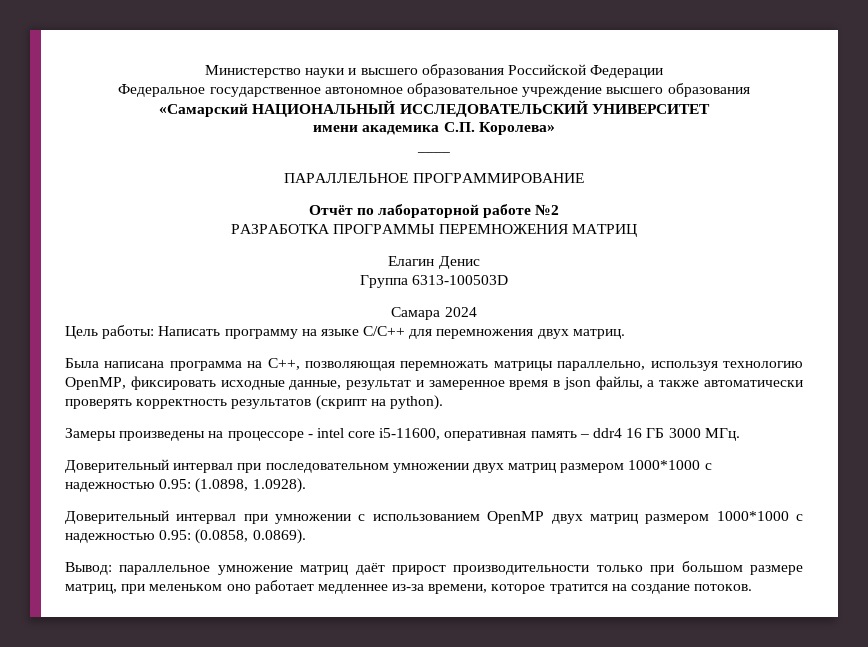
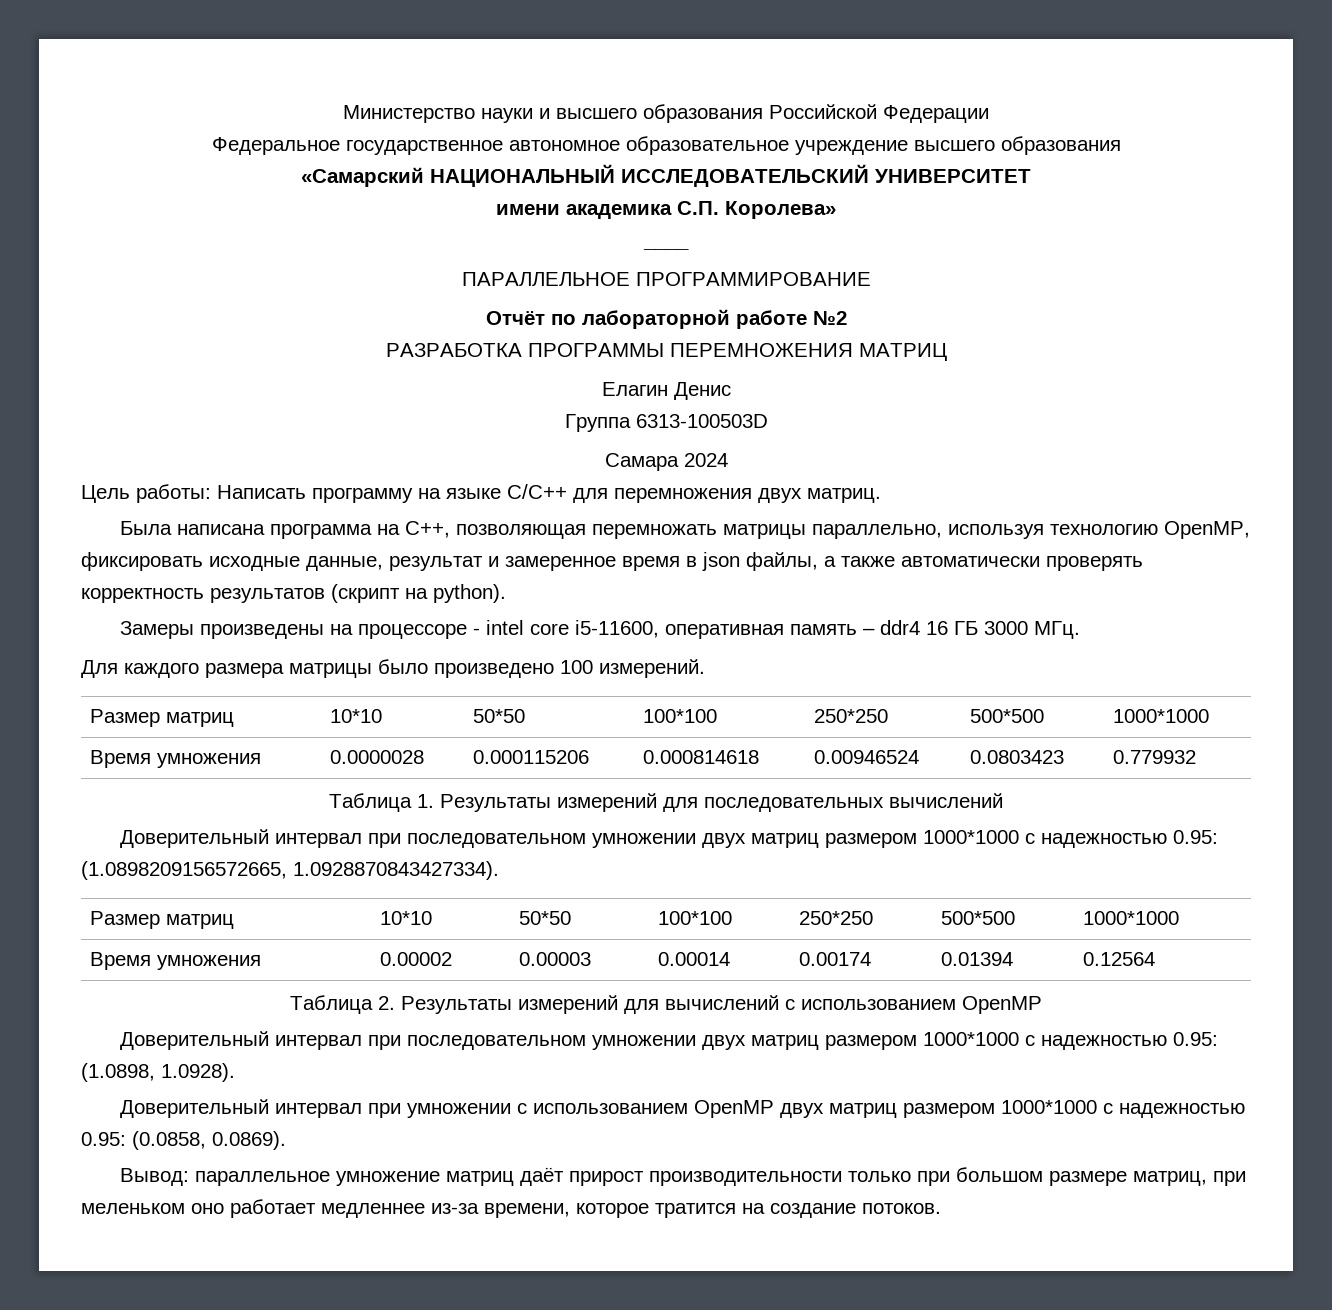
+ Для каждого размера матрицы было произведено 100 измерений.
+ Размер матриц | 10*10 | 50*50 | 100*100 | 250*250 | 500*500 | 1000*1000
+ Время умножения | 0.0000028 | 0.000115206 | 0.000814618 | 0.00946524 | 0.0803423 | 0.779932
+ Таблица 1. Результаты измерений для последовательных вычислений
+ Доверительный интервал при последовательном умножении двух матриц размером 1000*1000 с надежностью 0.95: (1.0898209156572665, 1.0928870843427334).
+ Размер матриц | 10*10 | 50*50 | 100*100 | 250*250 | 500*500 | 1000*1000
+ Время умножения | 0.00002 | 0.00003 | 0.00014 | 0.00174 | 0.01394 | 0.12564
+ Таблица 2. Результаты измерений для вычислений с использованием OpenMP

